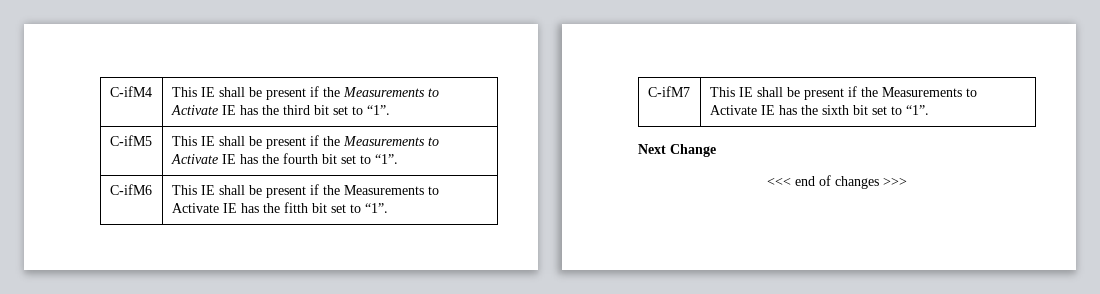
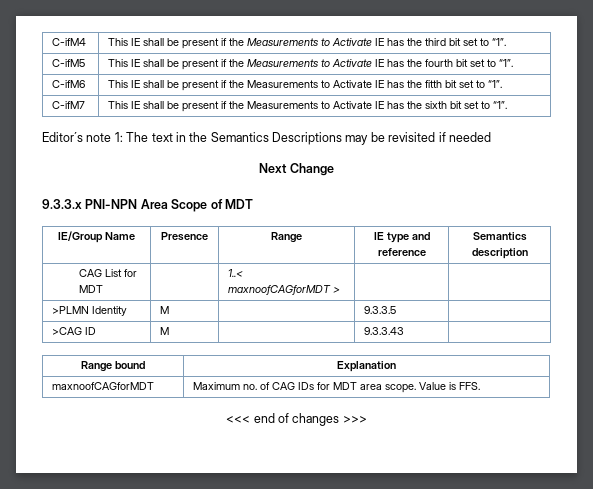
+ Editor´s note 1: The text in the Semantics Descriptions may be revisited if needed
  Next Change
+ 9.3.3.x PNI-NPN Area Scope of MDT
+ IE/Group Name | Presence | Range | IE type and reference | Semantics description
+ CAG List for MDT | | 1..< maxnoofCAGforMDT > | |
+ >PLMN Identity | M | | 9.3.3.5 |
+ >CAG ID | M | | 9.3.3.43 |
+ Range bound | Explanation
+ maxnoofCAGforMDT | Maximum no. of CAG IDs for MDT area scope. Value is FFS.

